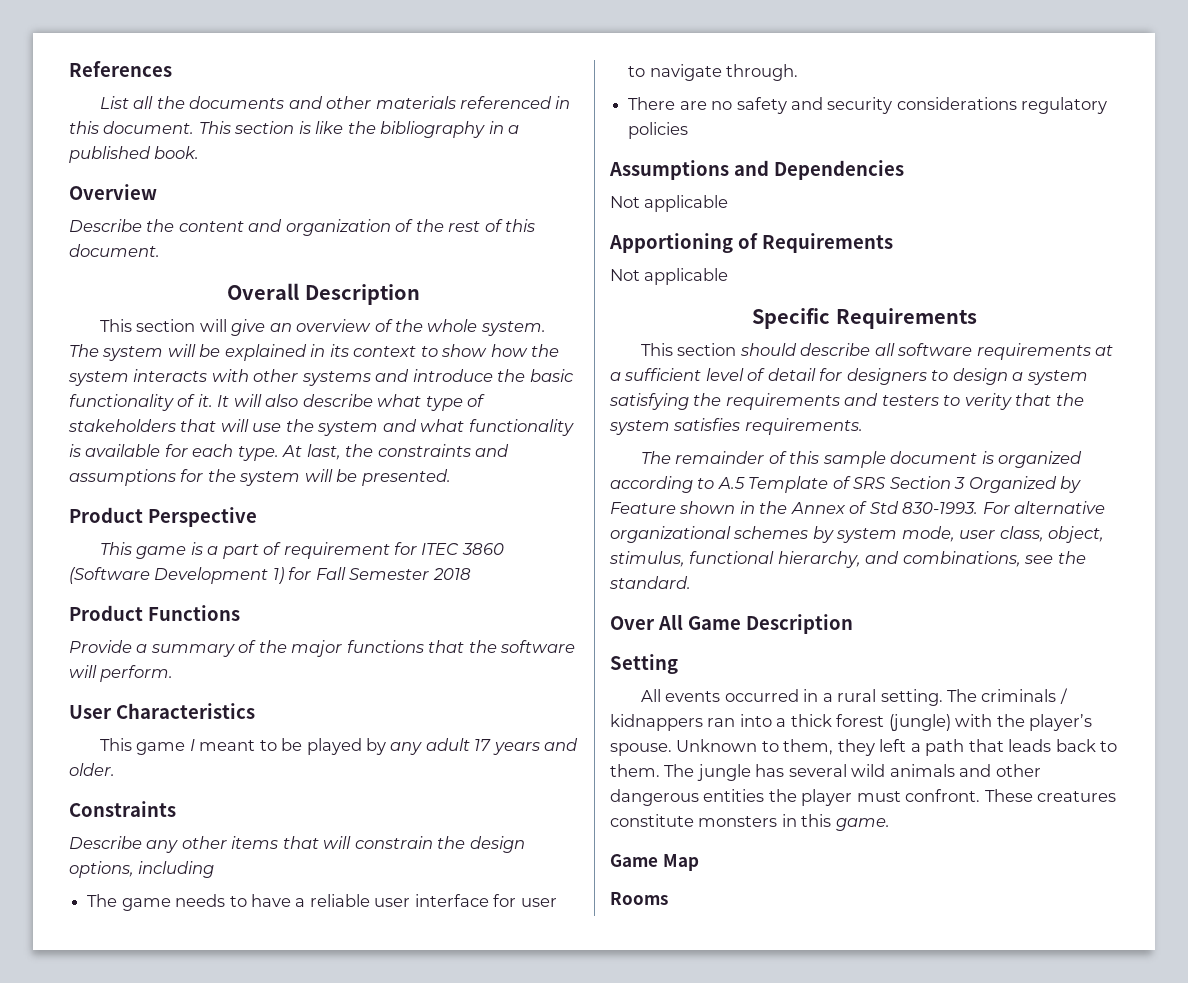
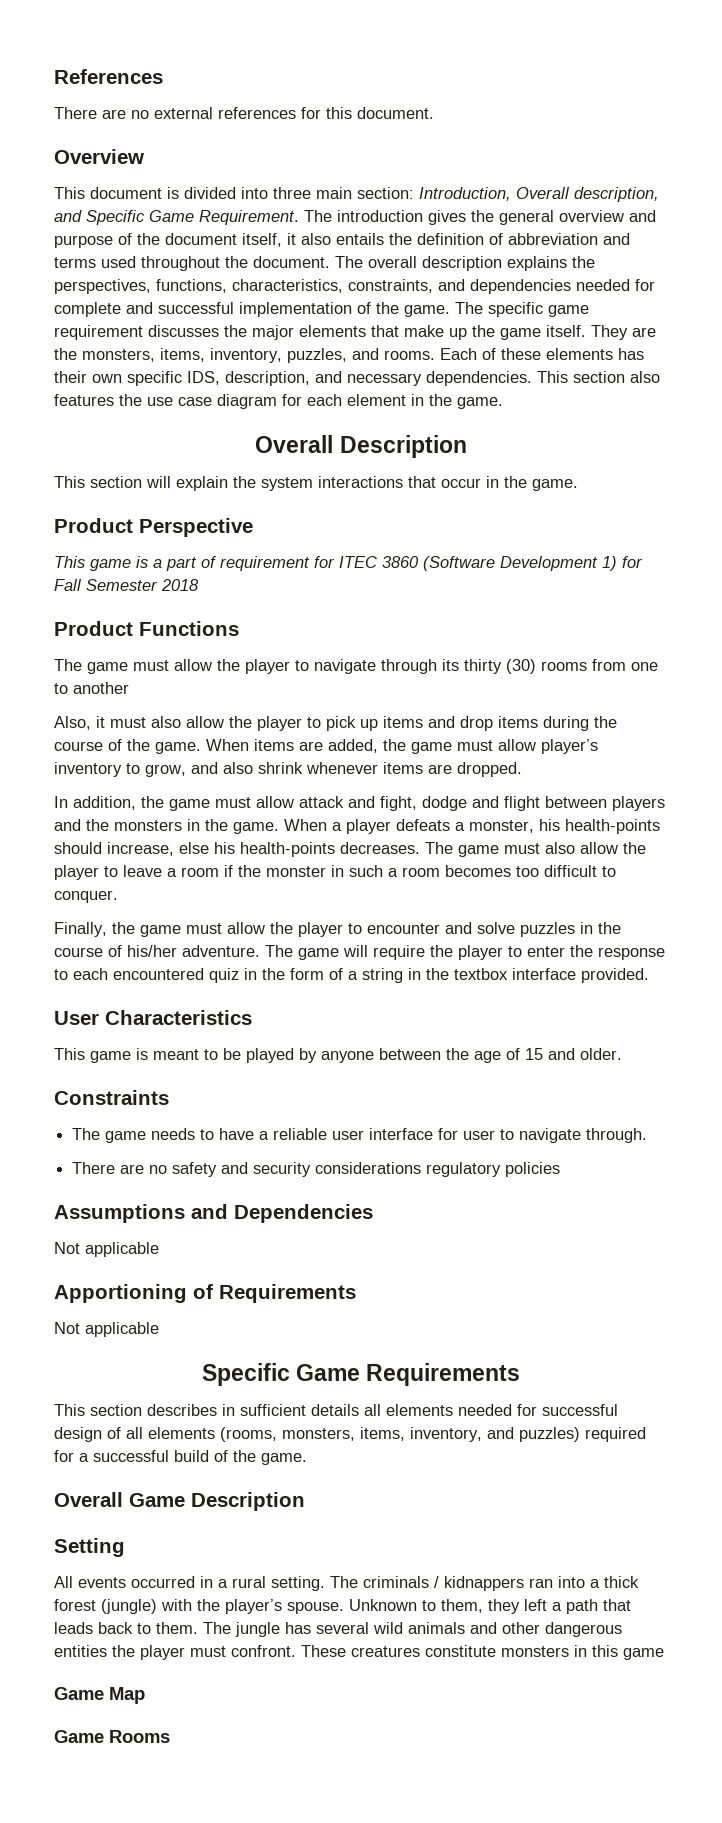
- List all the documents and other materials referenced in this document. This section is like the bibliography in a published book.
+ There are no external references for this document.
  Overview
- Describe the content and organization of the rest of this document.
+ This document is divided into three main section: Introduction, Overall description, and Specific Game Requirement. The introduction gives the general overview and purpose of the document itself, it also entails the definition of abbreviation and terms used throughout the document. The overall description explains the perspectives, functions, characteristics, constraints, and dependencies needed for complete and successful implementation of the game. The specific game requirement discusses the major elements that make up the game itself. They are the monsters, items, inventory, puzzles, and rooms. Each of these elements has their own specific IDS, description, and necessary dependencies. This section also features the use case diagram for each element in the game.
- This section will give an overview of the whole system. The system will be explained in its context to show how the system interacts with other systems and introduce the basic functionality of it. It will also describe what type of stakeholders that will use the system and what functionality is available for each type. At last, the constraints and assumptions for the system will be presented.
+ This section will explain the system interactions that occur in the game.
- Provide a summary of the major functions that the software will perform.
+ The game must allow the player to navigate through its thirty (30) rooms from one to another
+ Also, it must also allow the player to pick up items and drop items during the course of the game. When items are added, the game must allow player’s inventory to grow, and also shrink whenever items are dropped.
+ In addition, the game must allow attack and fight, dodge and flight between players and the monsters in the game. When a player defeats a monster, his health-points should increase, else his health-points decreases. The game must also allow the player to leave a room if the monster in such a room becomes too difficult to conquer.
+ Finally, the game must allow the player to encounter and solve puzzles in the course of his/her adventure. The game will require the player to enter the response to each encountered quiz in the form of a string in the textbox interface provided.
- This game I meant to be played by any adult 17 years and older.
+ This game is meant to be played by anyone between the age of 15 and older.
  Constraints
- Describe any other items that will constrain the design options, including
- Specific Requirements
+ Specific Game Requirements
- This section should describe all software requirements at a sufficient level of detail for designers to design a system satisfying the requirements and testers to verity that the system satisfies requirements.
- The remainder of this sample document is organized according to A.5 Template of SRS Section 3 Organized by Feature shown in the Annex of Std 830-1993. For alternative organizational schemes by system mode, user class, object, stimulus, functional hierarchy, and combinations, see the standard.
- Over All Game Description
+ This section describes in sufficient details all elements needed for successful design of all elements (rooms, monsters, items, inventory, and puzzles) required for a successful build of the game.
+ Overall Game Description
- These creatures constitute monsters in this game.
+ These creatures constitute monsters in this game
- Rooms
+ Game Rooms

